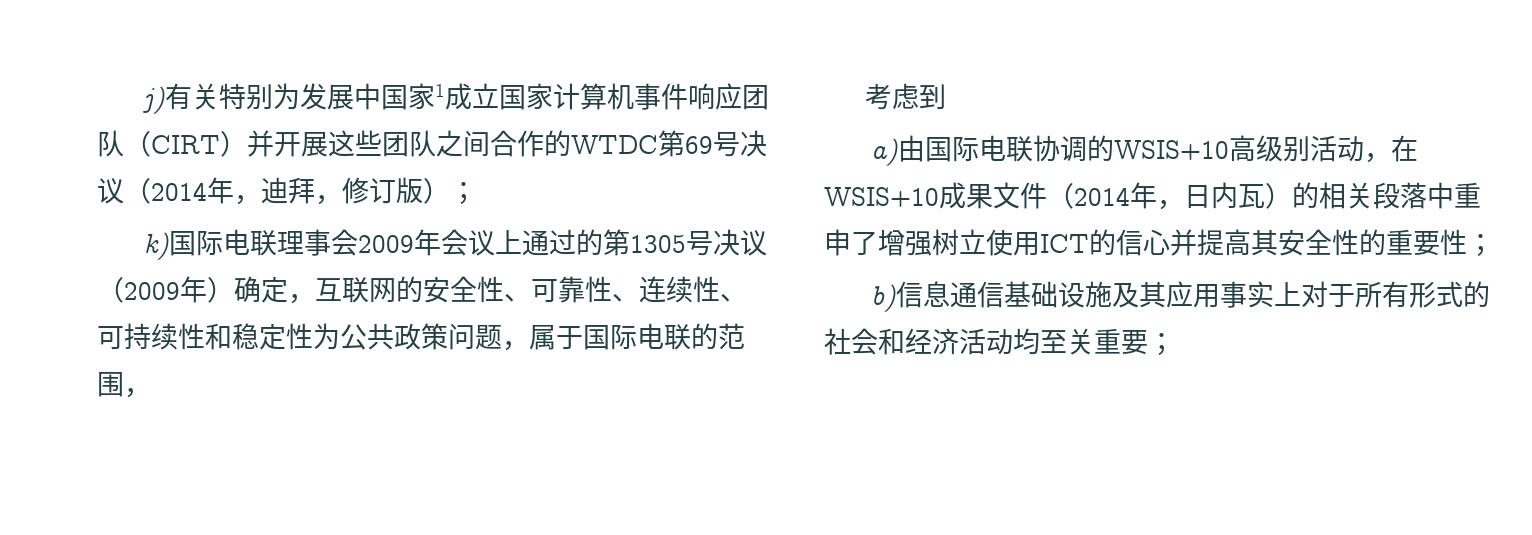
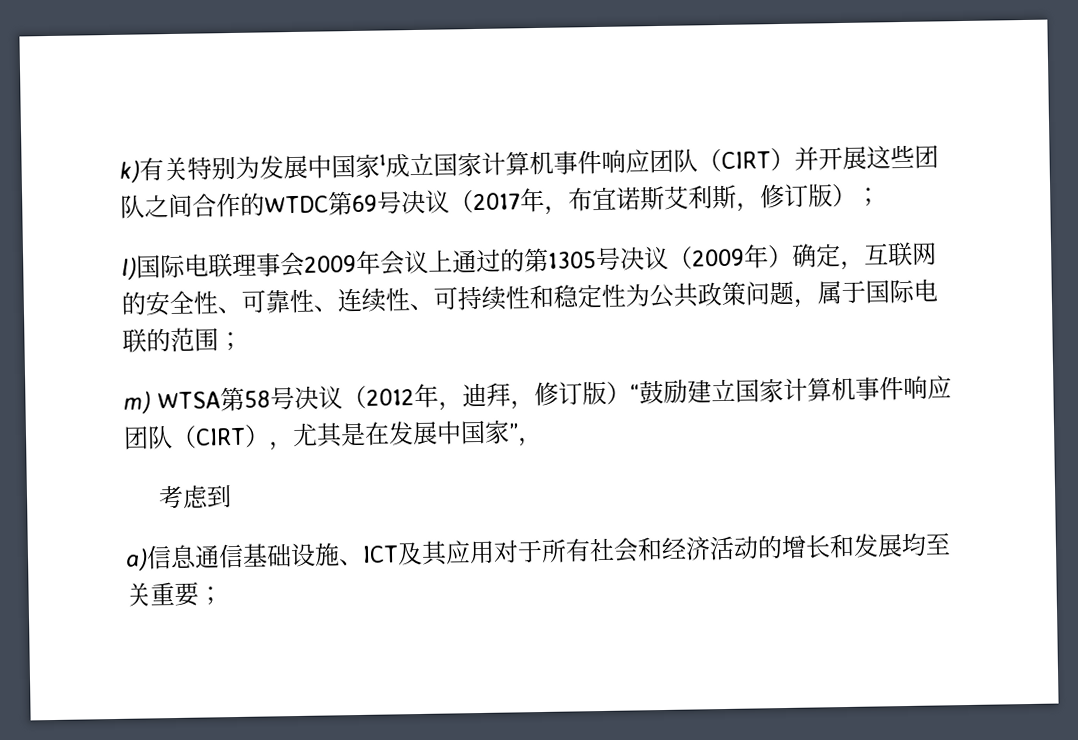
- j)有关特别为发展中国家1成立国家计算机事件响应团队（CIRT）并开展这些团队之间合作的WTDC第69号决议（2014年，迪拜，修订版）；
+ k)有关特别为发展中国家1成立国家计算机事件响应团队（CIRT）并开展这些团队之间合作的WTDC第69号决议（2017年，布宜诺斯艾利斯，修订版）；
- k)国际电联理事会2009年会议上通过的第1305号决议（2009年）确定，互联网的安全性、可靠性、连续性、可持续性和稳定性为公共政策问题，属于国际电联的范围，
+ l)国际电联理事会2009年会议上通过的第1305号决议（2009年）确定，互联网的安全性、可靠性、连续性、可持续性和稳定性为公共政策问题，属于国际电联的范围；
+ m) WTSA第58号决议（2012年，迪拜，修订版）“鼓励建立国家计算机事件响应团队（CIRT），尤其是在发展中国家”，
  考虑到
- a)由国际电联协调的WSIS+10高级别活动，在WSIS+10成果文件（2014年，日内瓦）的相关段落中重申了增强树立使用ICT的信心并提高其安全性的重要性；
- b)信息通信基础设施及其应用事实上对于所有形式的社会和经济活动均至关重要；
+ a)信息通信基础设施、ICT及其应用对于所有社会和经济活动的增长和发展均至关重要；

